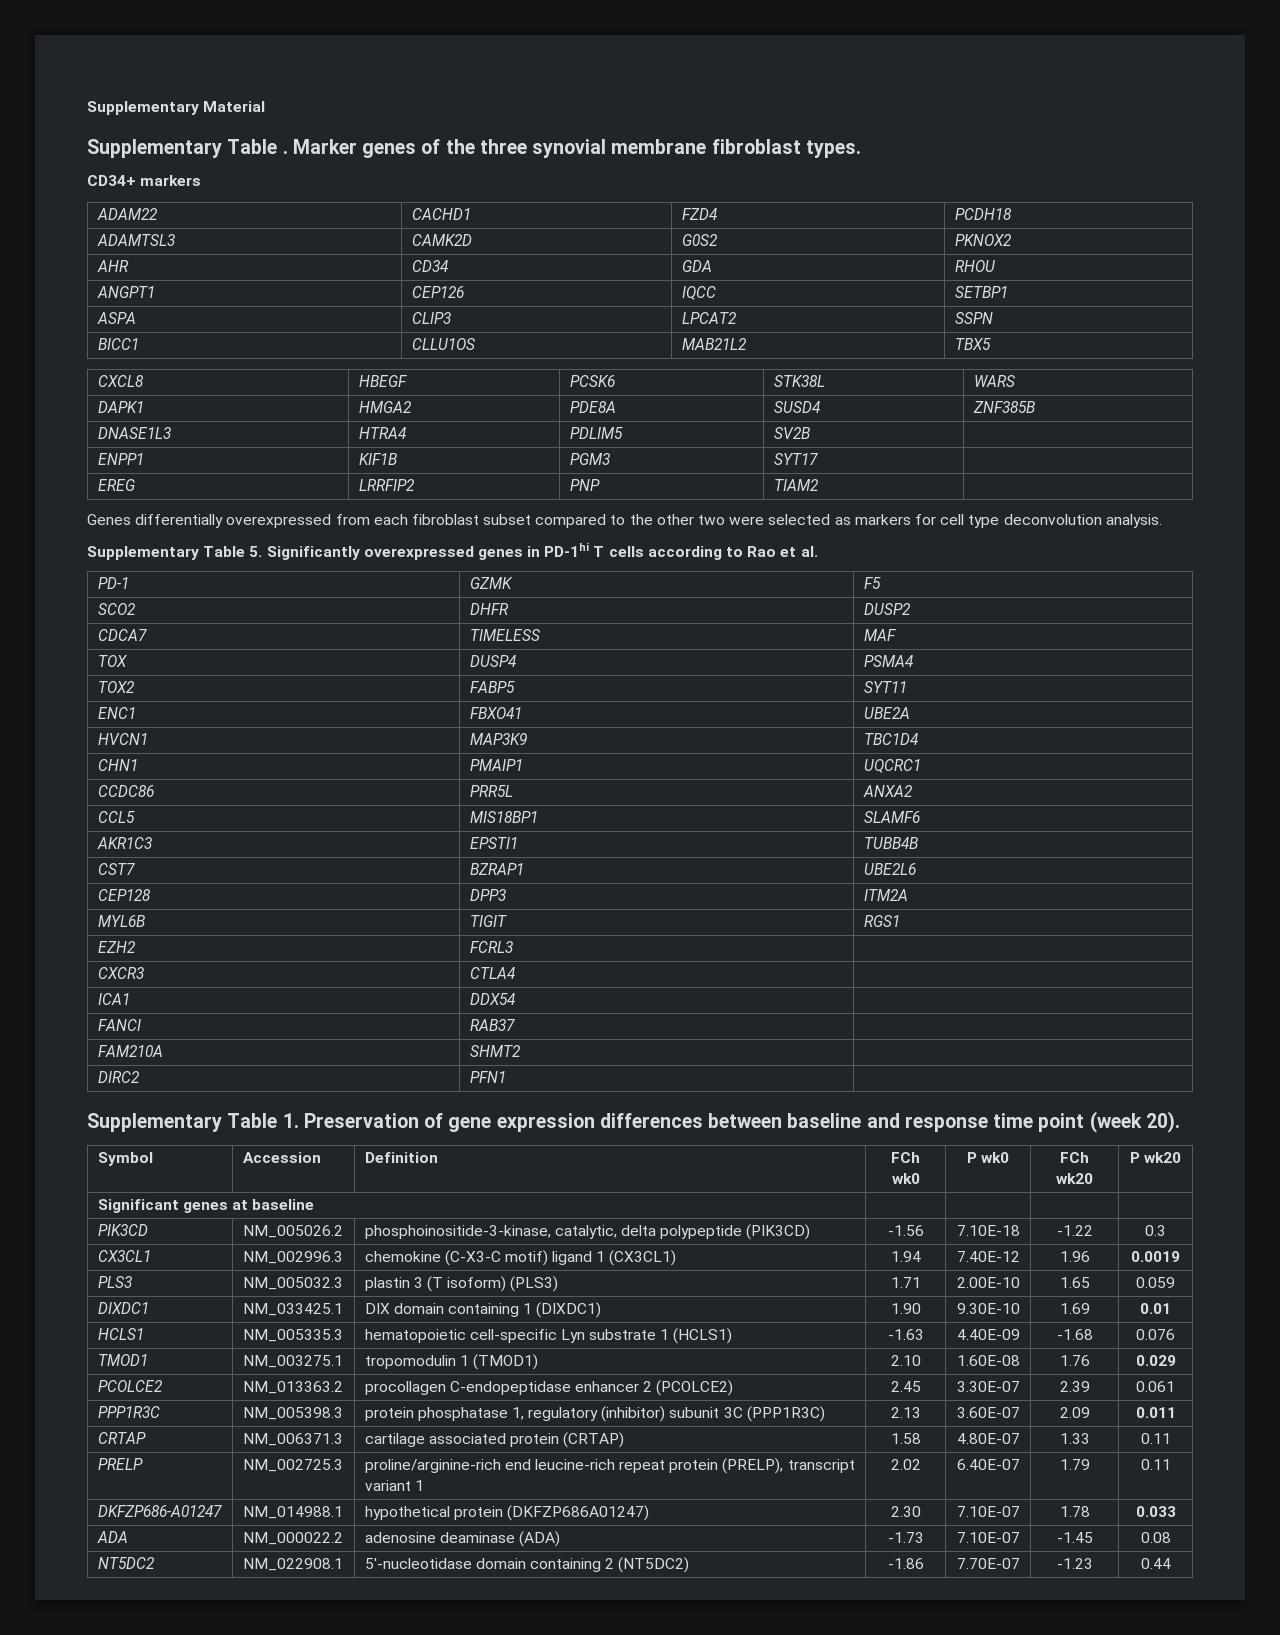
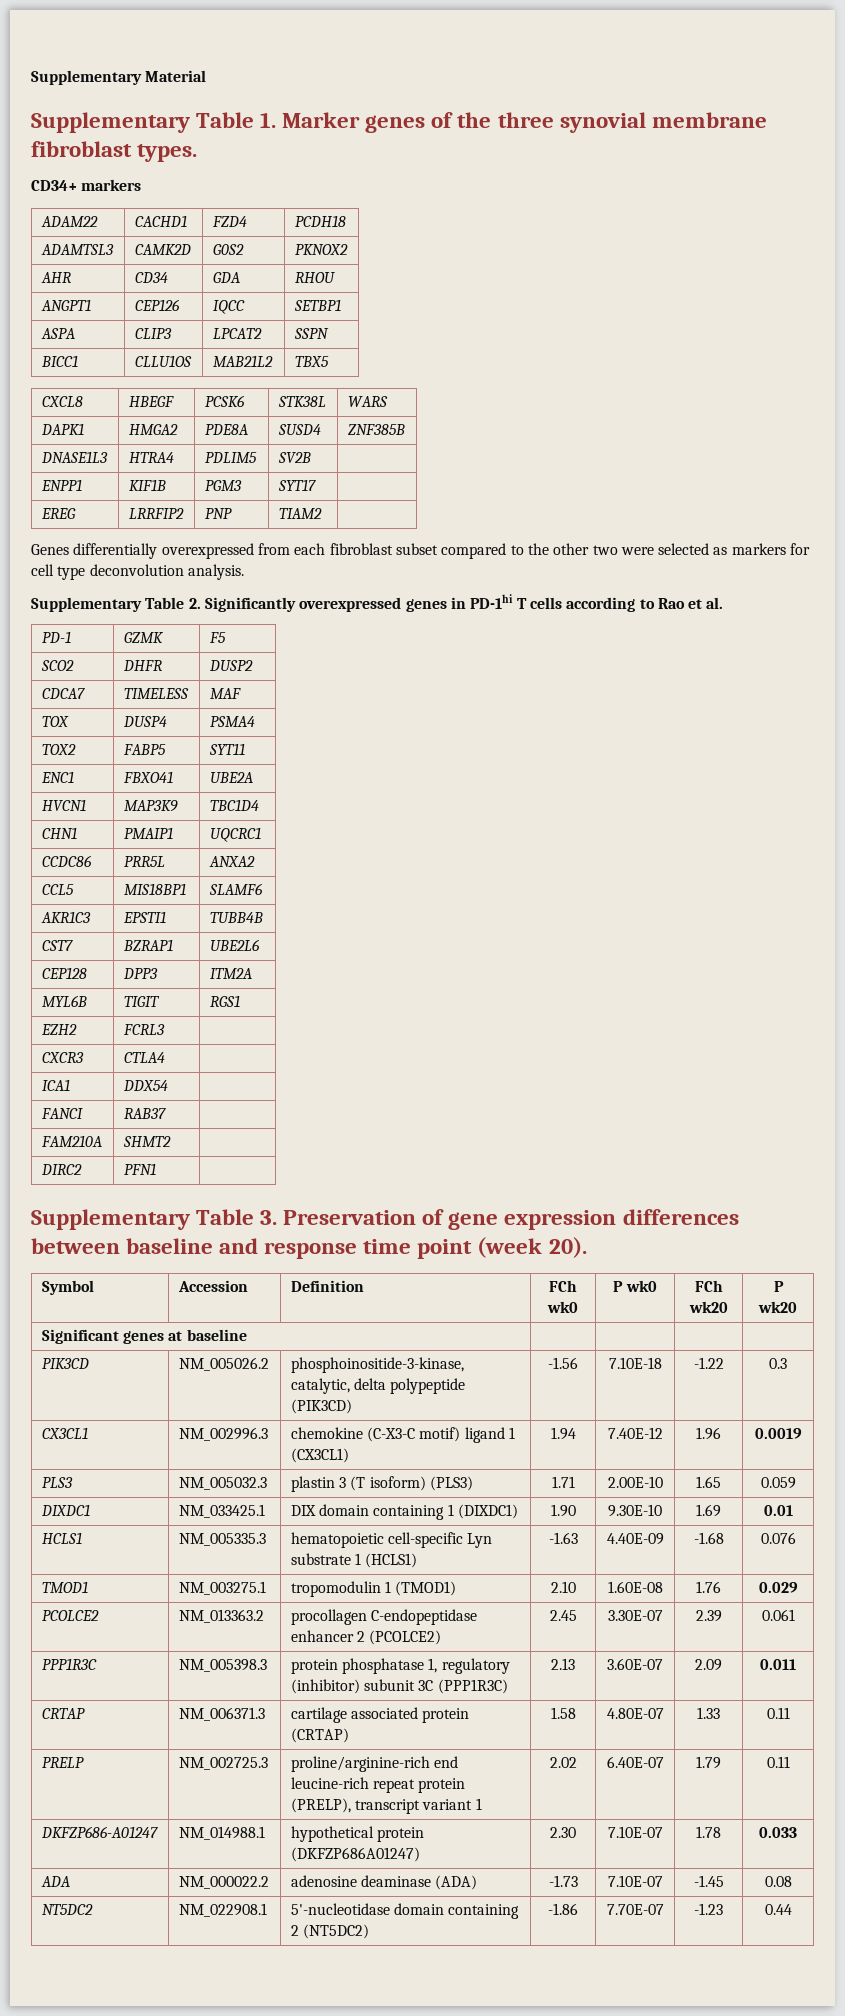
- Supplementary Table . Marker genes of the three synovial membrane fibroblast types.
+ Supplementary Table 1. Marker genes of the three synovial membrane fibroblast types.
- Supplementary Table 5. Significantly overexpressed genes in PD-1hi T cells according to Rao et al.
+ Supplementary Table 2. Significantly overexpressed genes in PD-1hi T cells according to Rao et al.
- Supplementary Table 1. Preservation of gene expression differences between baseline and response time point (week 20).
+ Supplementary Table 3. Preservation of gene expression differences between baseline and response time point (week 20).

